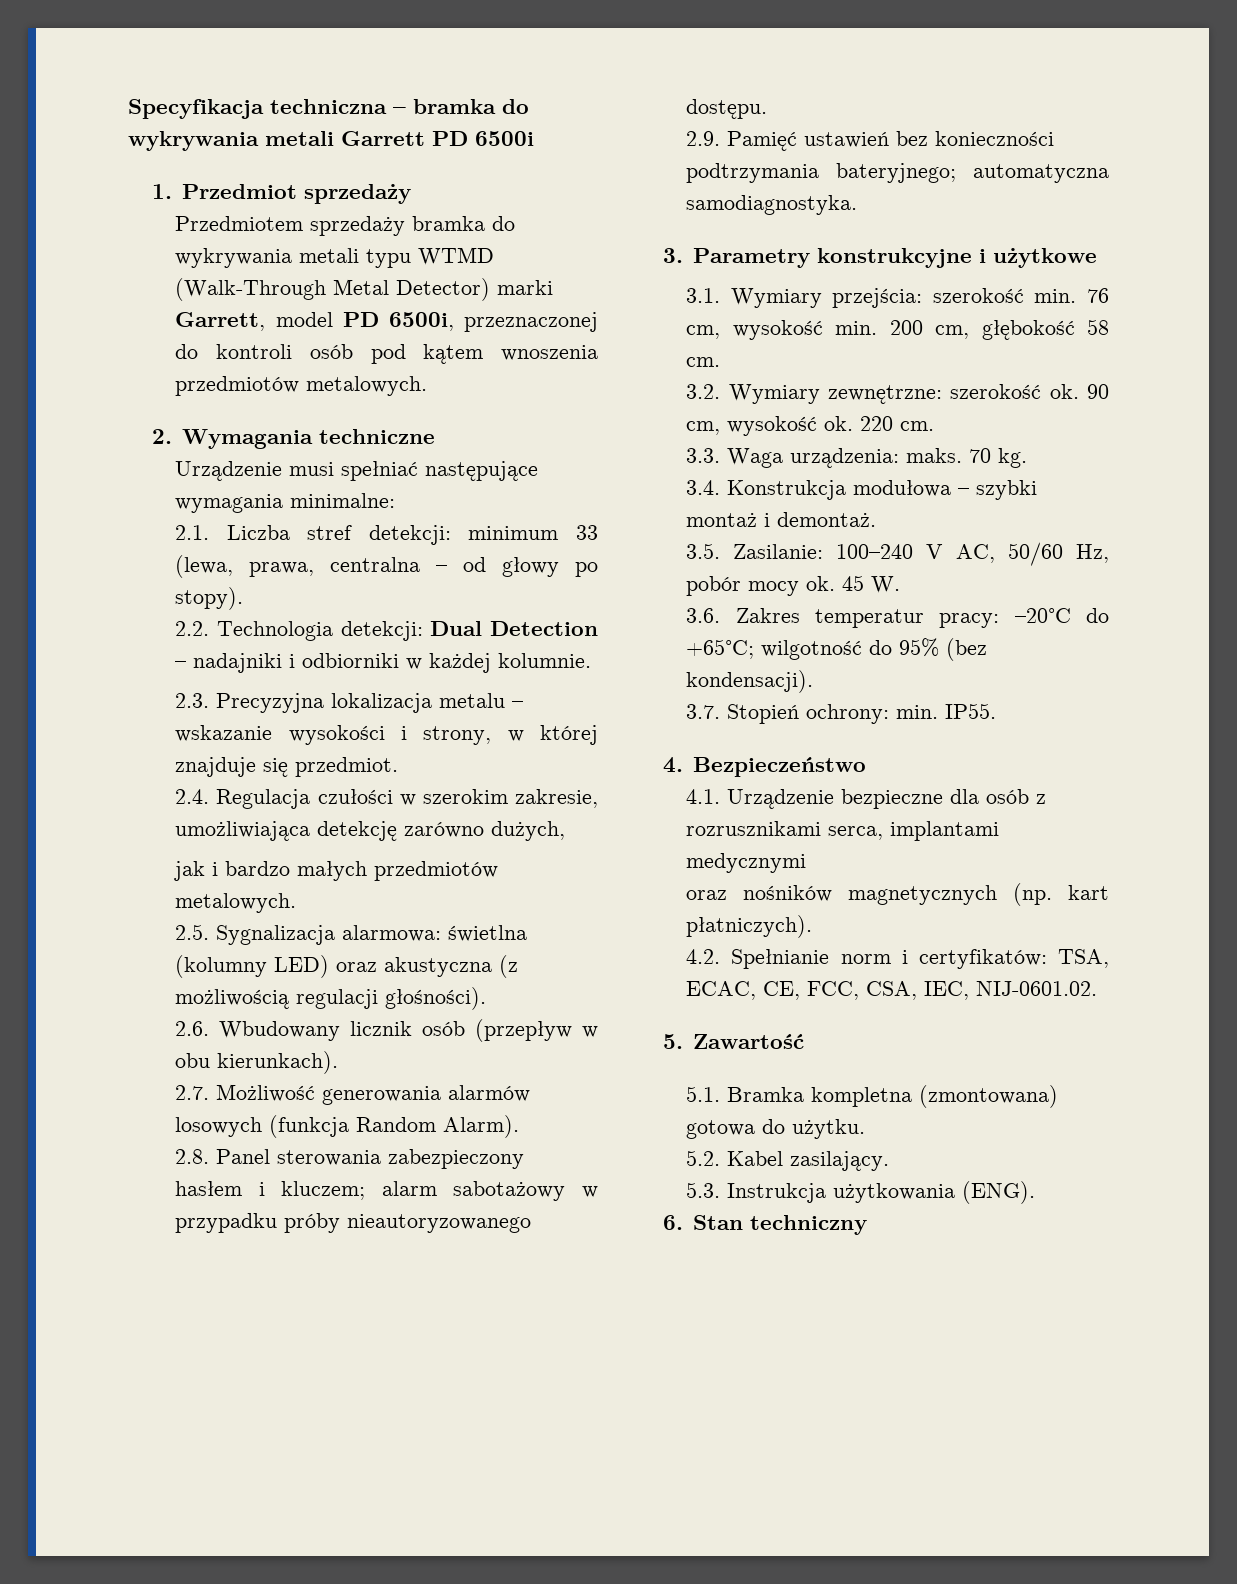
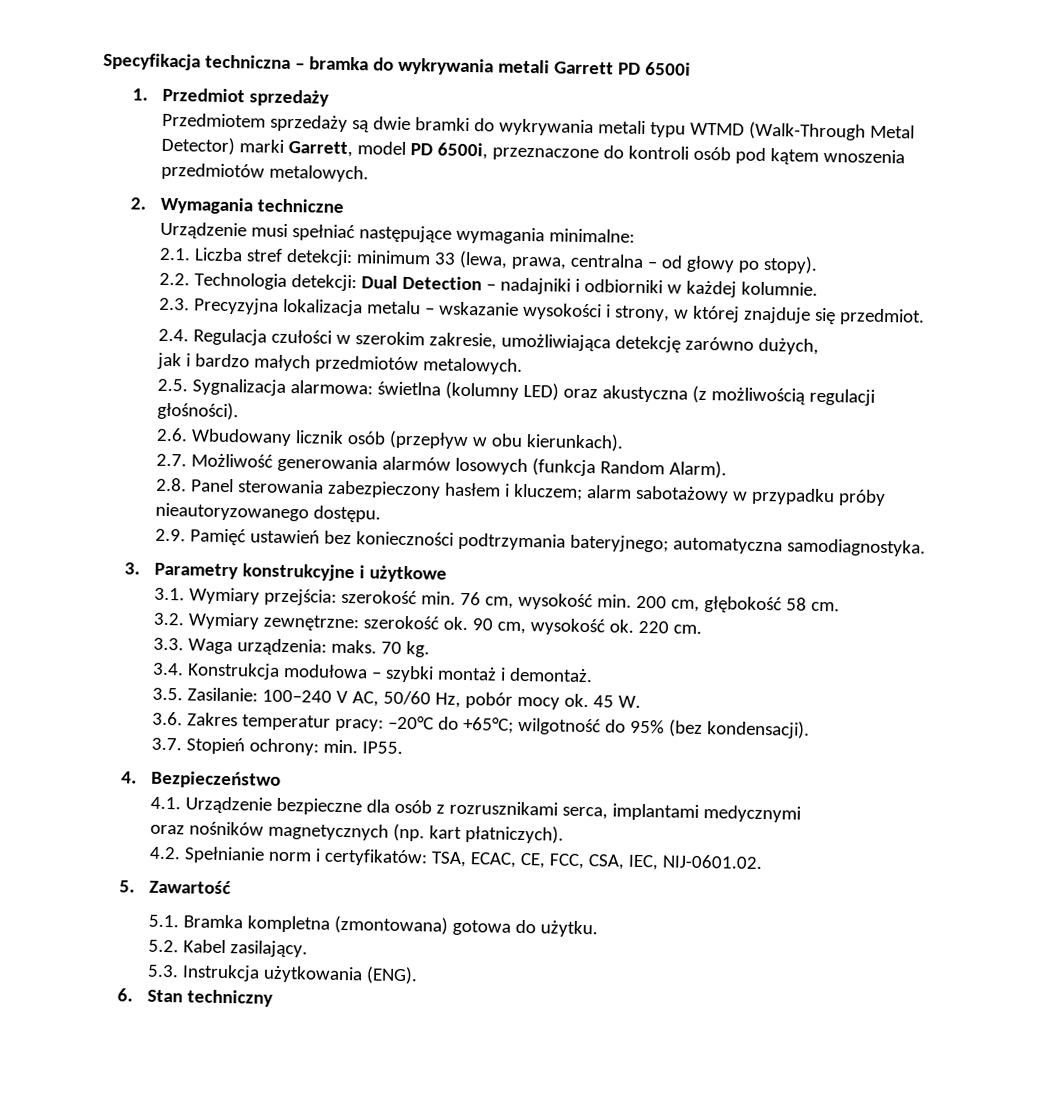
- Przedmiotem sprzedaży bramka do wykrywania metali typu WTMD (Walk-Through Metal Detector) marki Garrett, model PD 6500i, przeznaczonej do kontroli osób pod kątem wnoszenia przedmiotów metalowych.
+ Przedmiotem sprzedaży są dwie bramki do wykrywania metali typu WTMD (Walk-Through Metal Detector) marki Garrett, model PD 6500i, przeznaczone do kontroli osób pod kątem wnoszenia przedmiotów metalowych.

